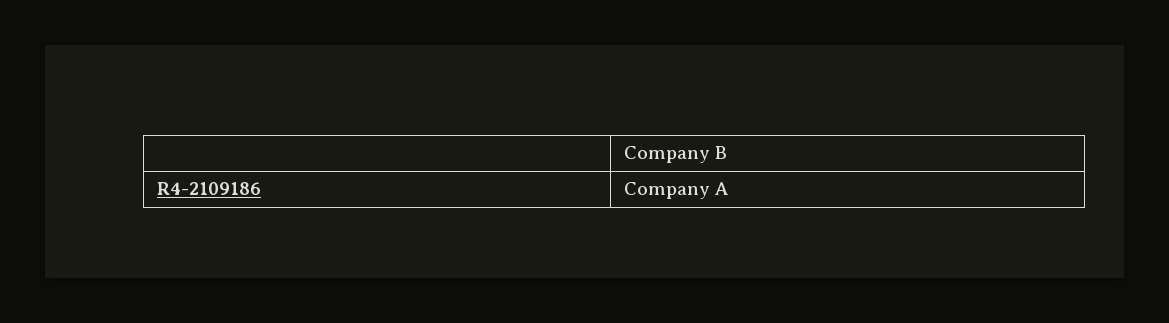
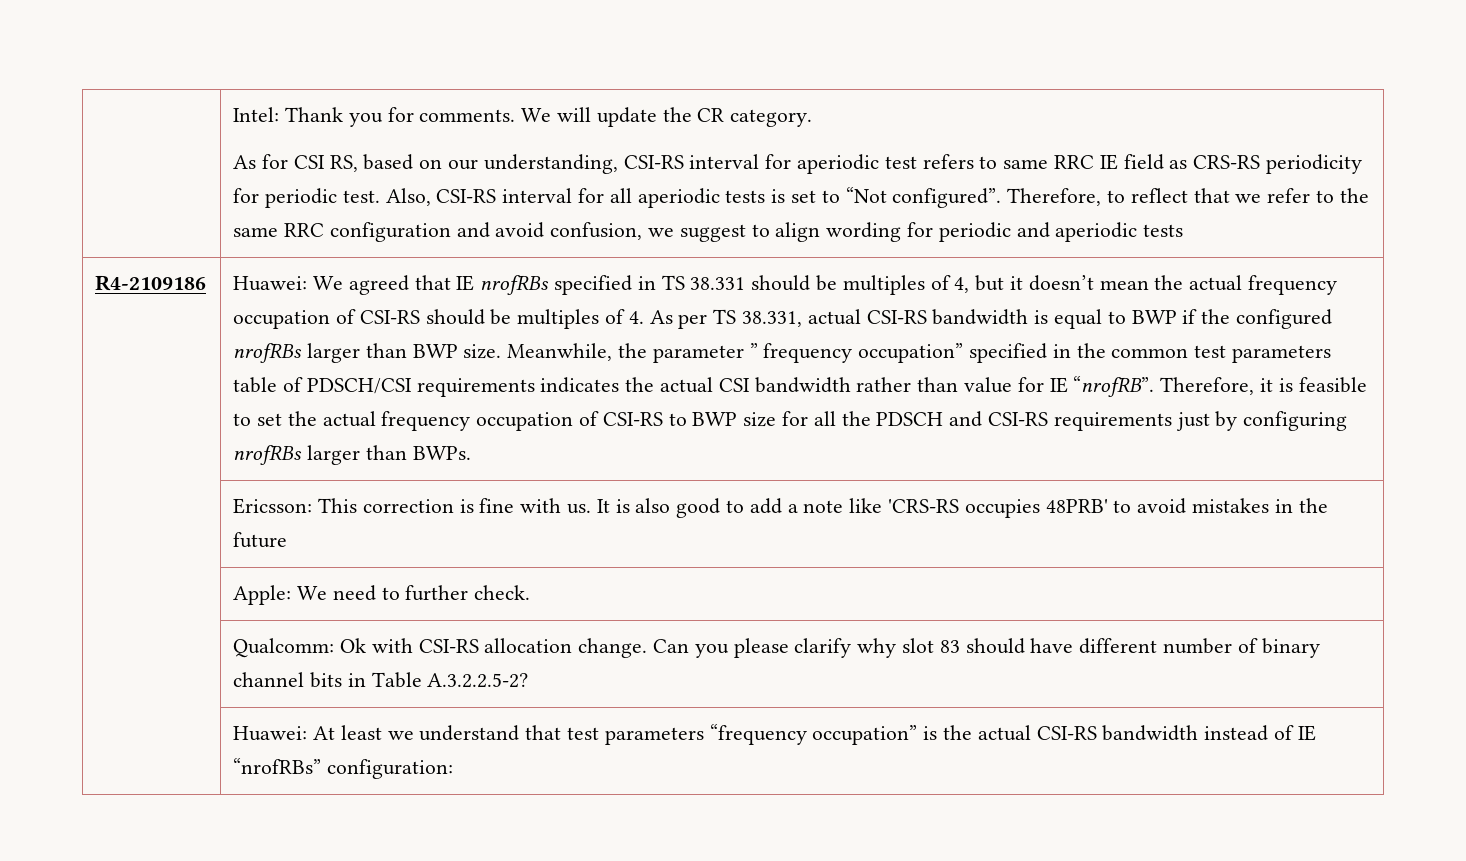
- Company B
- R4-2109186 | Company A
+ Intel: Thank you for comments. We will update the CR category.
+ As for CSI RS, based on our understanding, CSI-RS interval for aperiodic test refers to same RRC IE field as CRS-RS periodicity for periodic test. Also, CSI-RS interval for all aperiodic tests is set to “Not configured”. Therefore, to reflect that we refer to the same RRC configuration and avoid confusion, we suggest to align wording for periodic and aperiodic tests
+ R4-2109186 | Huawei: We agreed that IE nrofRBs specified in TS 38.331 should be multiples of 4, but it doesn’t mean the actual frequency occupation of CSI-RS should be multiples of 4. As per TS 38.331, actual CSI-RS bandwidth is equal to BWP if the configured nrofRBs larger than BWP size. Meanwhile, the parameter ” frequency occupation” specified in the common test parameters table of PDSCH/CSI requirements indicates the actual CSI bandwidth rather than value for IE “nrofRB”. Therefore, it is feasible to set the actual frequency occupation of CSI-RS to BWP size for all the PDSCH and CSI-RS requirements just by configuring nrofRBs larger than BWPs.
+ | Ericsson: This correction is fine with us. It is also good to add a note like 'CRS-RS occupies 48PRB' to avoid mistakes in the future
+ | Apple: We need to further check.
+ | Qualcomm: Ok with CSI-RS allocation change. Can you please clarify why slot 83 should have different number of binary channel bits in Table A.3.2.2.5-2?
+ | Huawei: At least we understand that test parameters “frequency occupation” is the actual CSI-RS bandwidth instead of IE “nrofRBs” configuration:

